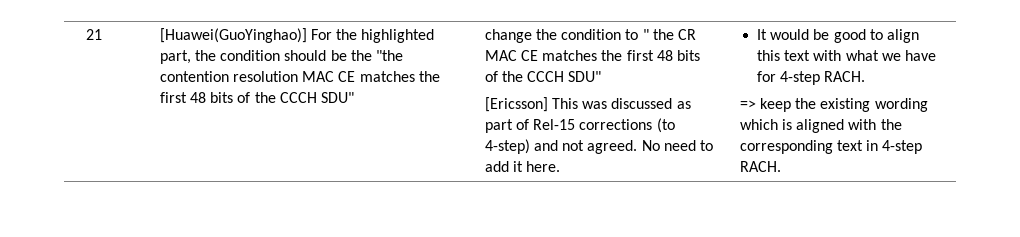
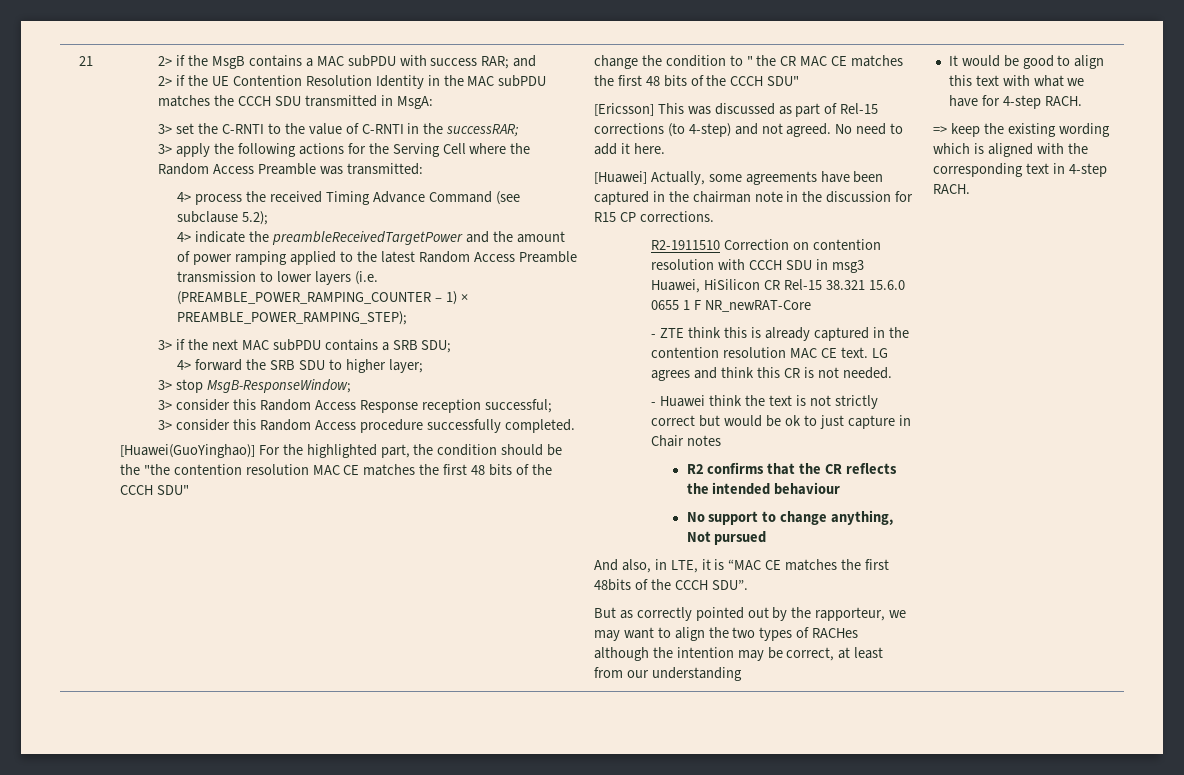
+ 2> if the MsgB contains a MAC subPDU with success RAR; and
+ 2> if the UE Contention Resolution Identity in the MAC subPDU matches the CCCH SDU transmitted in MsgA:
+ 3> set the C-RNTI to the value of C-RNTI in the successRAR;
+ 3> apply the following actions for the Serving Cell where the Random Access Preamble was transmitted:
+ 4> process the received Timing Advance Command (see subclause 5.2);
+ 4> indicate the preambleReceivedTargetPower and the amount of power ramping applied to the latest Random Access Preamble transmission to lower layers (i.e. (PREAMBLE_POWER_RAMPING_COUNTER – 1) × PREAMBLE_POWER_RAMPING_STEP);
+ 3> if the next MAC subPDU contains a SRB SDU;
+ 4> forward the SRB SDU to higher layer;
+ 3> stop MsgB-ResponseWindow;
+ 3> consider this Random Access Response reception successful;
+ 3> consider this Random Access procedure successfully completed.
+ [Huawei] Actually, some agreements have been captured in the chairman note in the discussion for R15 CP corrections.
+ R2-1911510 Correction on contention resolution with CCCH SDU in msg3 Huawei, HiSilicon CR Rel-15 38.321 15.6.0 0655 1 F NR_newRAT-Core
+ - ZTE think this is already captured in the contention resolution MAC CE text. LG agrees and think this CR is not needed.
+ - Huawei think the text is not strictly correct but would be ok to just capture in Chair notes
+ R2 confirms that the CR reflects the intended behaviour
+ No support to change anything, Not pursued
+ And also, in LTE, it is “MAC CE matches the first 48bits of the CCCH SDU”.
+ But as correctly pointed out by the rapporteur, we may want to align the two types of RACHes although the intention may be correct, at least from our understanding

